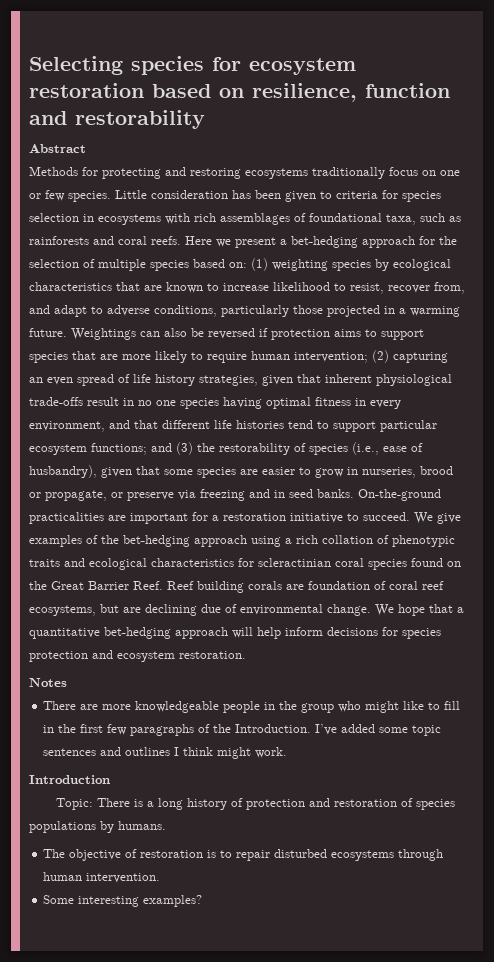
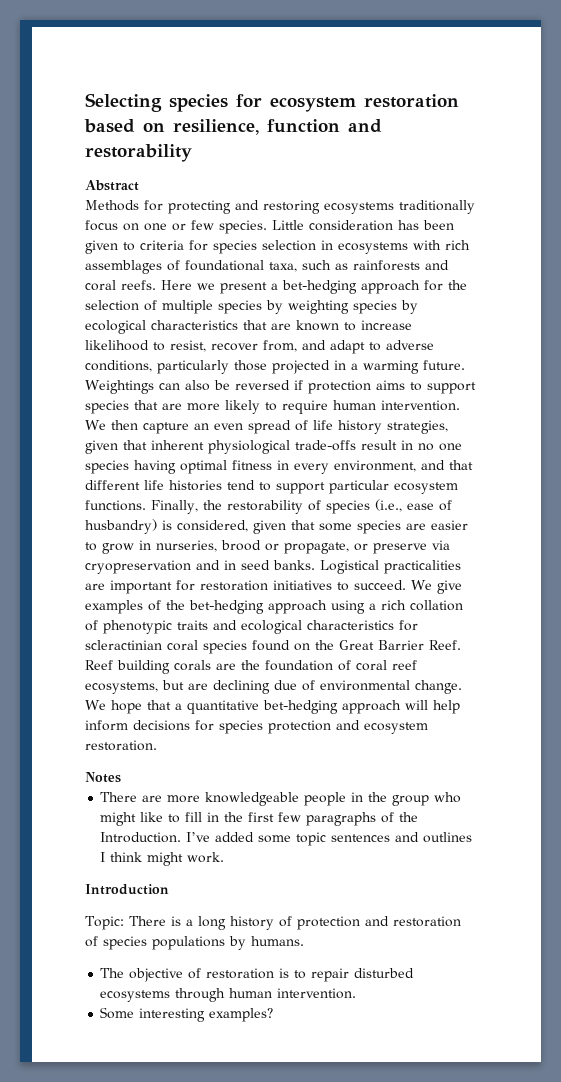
- Here we present a bet-hedging approach for the selection of multiple species based on: (1) weighting species by ecological characteristics that are known to increase likelihood to resist, recover from, and adapt to adverse conditions, particularly those projected in a warming future.
+ Here we present a bet-hedging approach for the selection of multiple species by weighting species by ecological characteristics that are known to increase likelihood to resist, recover from, and adapt to adverse conditions, particularly those projected in a warming future.
- Weightings can also be reversed if protection aims to support species that are more likely to require human intervention; (2) capturing an even spread of life history strategies, given that inherent physiological trade-offs result in no one species having optimal fitness in every environment, and that different life histories tend to support particular ecosystem functions; and (3) the restorability of species (i.e., ease of husbandry), given that some species are easier to grow in nurseries, brood or propagate, or preserve via freezing and in seed banks.
+ Weightings can also be reversed if protection aims to support species that are more likely to require human intervention. We then capture an even spread of life history strategies, given that inherent physiological trade-offs result in no one species having optimal fitness in every environment, and that different life histories tend to support particular ecosystem functions. Finally, the restorability of species (i.e., ease of husbandry) is considered, given that some species are easier to grow in nurseries, brood or propagate, or preserve via cryopreservation and in seed banks.
- On-the-ground practicalities are important for a restoration initiative to succeed.
+ Logistical practicalities are important for restoration initiatives to succeed.
- Reef building corals are foundation of coral reef ecosystems, but are declining due of environmental change.
+ Reef building corals are the foundation of coral reef ecosystems, but are declining due of environmental change.

